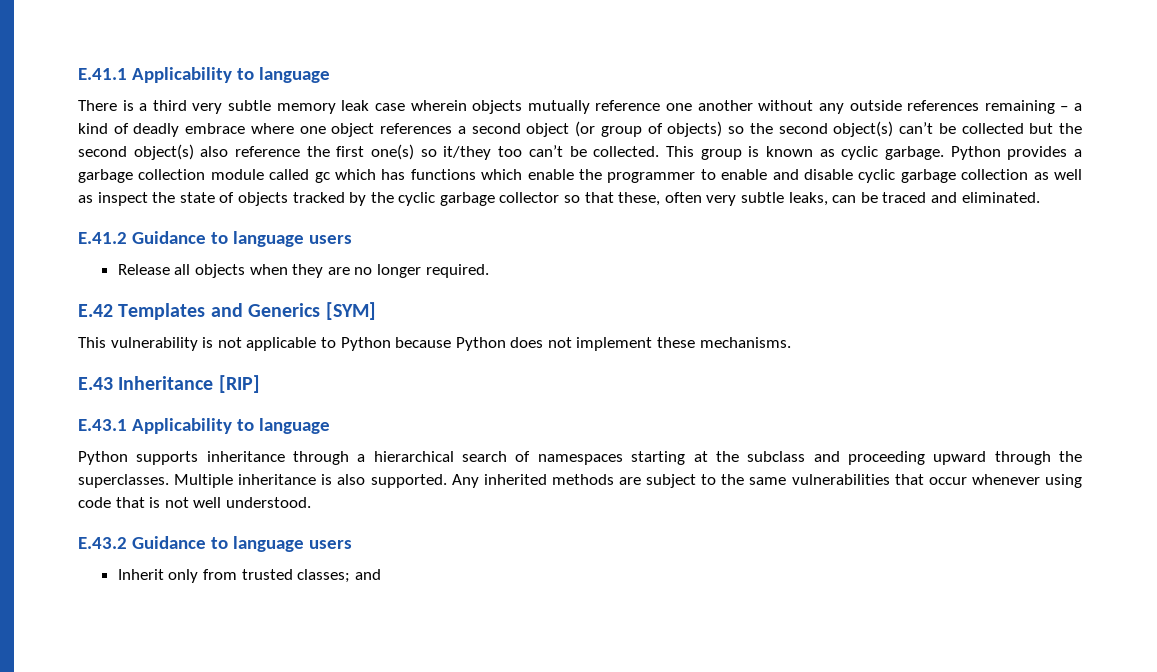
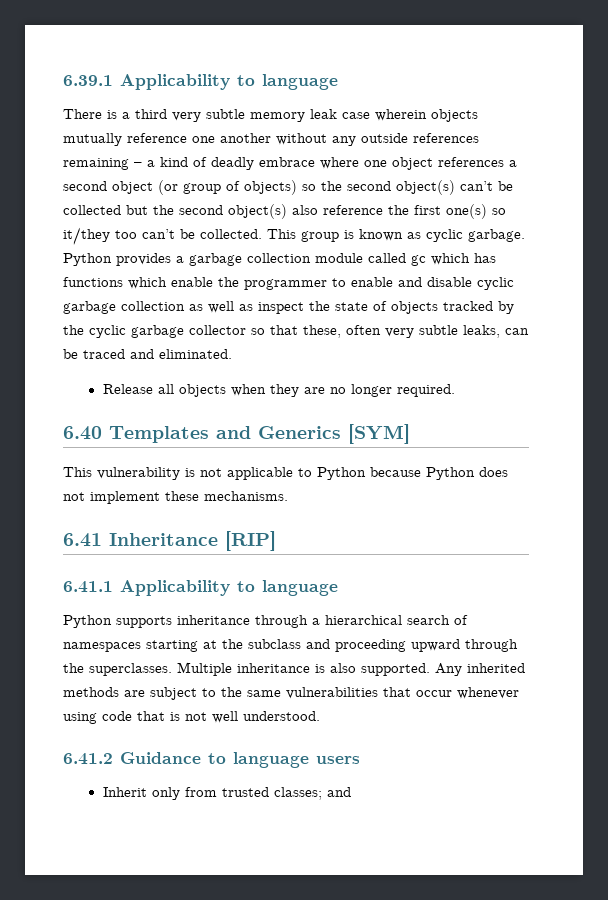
- E.41.1 Applicability to language
+ 6.39.1 Applicability to language
- E.41.2 Guidance to language users
- E.42 Templates and Generics [SYM]
+ 6.40 Templates and Generics [SYM]
- E.43 Inheritance [RIP]
+ 6.41 Inheritance [RIP]
- E.43.1 Applicability to language
+ 6.41.1 Applicability to language
- E.43.2 Guidance to language users
+ 6.41.2 Guidance to language users

